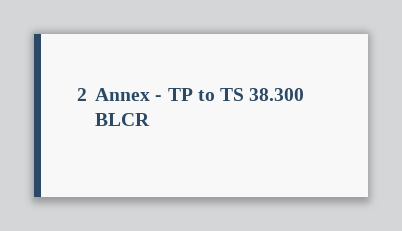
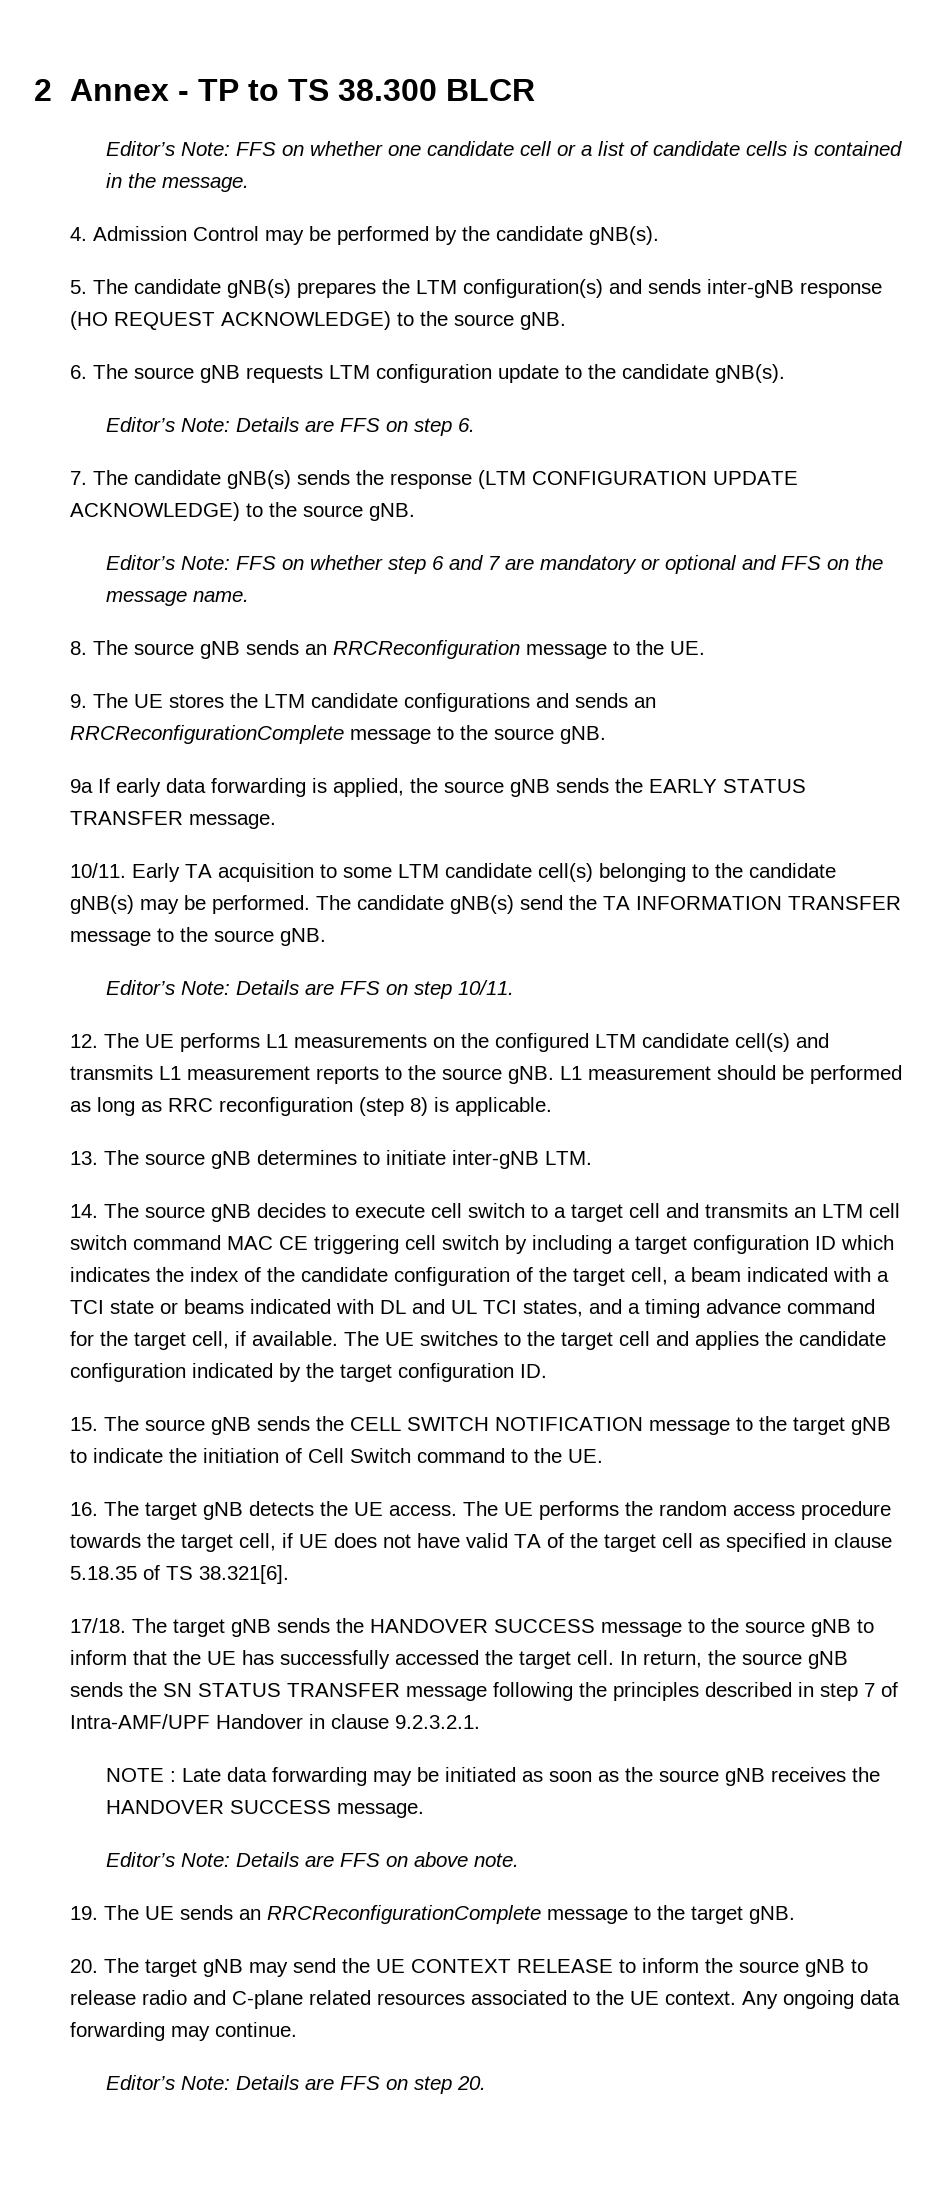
+ Editor’s Note: FFS on whether one candidate cell or a list of candidate cells is contained in the message.
+ 4. Admission Control may be performed by the candidate gNB(s).
+ 5. The candidate gNB(s) prepares the LTM configuration(s) and sends inter-gNB response (HO REQUEST ACKNOWLEDGE) to the source gNB.
+ 6. The source gNB requests LTM configuration update to the candidate gNB(s).
+ Editor’s Note: Details are FFS on step 6.
+ 7. The candidate gNB(s) sends the response (LTM CONFIGURATION UPDATE ACKNOWLEDGE) to the source gNB.
+ Editor’s Note: FFS on whether step 6 and 7 are mandatory or optional and FFS on the message name.
+ 8. The source gNB sends an RRCReconfiguration message to the UE.
+ 9. The UE stores the LTM candidate configurations and sends an RRCReconfigurationComplete message to the source gNB.
+ 9a If early data forwarding is applied, the source gNB sends the EARLY STATUS TRANSFER message.
+ 10/11. Early TA acquisition to some LTM candidate cell(s) belonging to the candidate gNB(s) may be performed. The candidate gNB(s) send the TA INFORMATION TRANSFER message to the source gNB.
+ Editor’s Note: Details are FFS on step 10/11.
+ 12. The UE performs L1 measurements on the configured LTM candidate cell(s) and transmits L1 measurement reports to the source gNB. L1 measurement should be performed as long as RRC reconfiguration (step 8) is applicable.
+ 13. The source gNB determines to initiate inter-gNB LTM.
+ 14. The source gNB decides to execute cell switch to a target cell and transmits an LTM cell switch command MAC CE triggering cell switch by including a target configuration ID which indicates the index of the candidate configuration of the target cell, a beam indicated with a TCI state or beams indicated with DL and UL TCI states, and a timing advance command for the target cell, if available. The UE switches to the target cell and applies the candidate configuration indicated by the target configuration ID.
+ 15. The source gNB sends the CELL SWITCH NOTIFICATION message to the target gNB to indicate the initiation of Cell Switch command to the UE.
+ 16. The target gNB detects the UE access. The UE performs the random access procedure towards the target cell, if UE does not have valid TA of the target cell as specified in clause 5.18.35 of TS 38.321[6].
+ 17/18. The target gNB sends the HANDOVER SUCCESS message to the source gNB to inform that the UE has successfully accessed the target cell. In return, the source gNB sends the SN STATUS TRANSFER message following the principles described in step 7 of Intra-AMF/UPF Handover in clause 9.2.3.2.1.
+ NOTE : Late data forwarding may be initiated as soon as the source gNB receives the HANDOVER SUCCESS message.
+ Editor’s Note: Details are FFS on above note.
+ 19. The UE sends an RRCReconfigurationComplete message to the target gNB.
+ 20. The target gNB may send the UE CONTEXT RELEASE to inform the source gNB to release radio and C-plane related resources associated to the UE context. Any ongoing data forwarding may continue.
+ Editor’s Note: Details are FFS on step 20.

